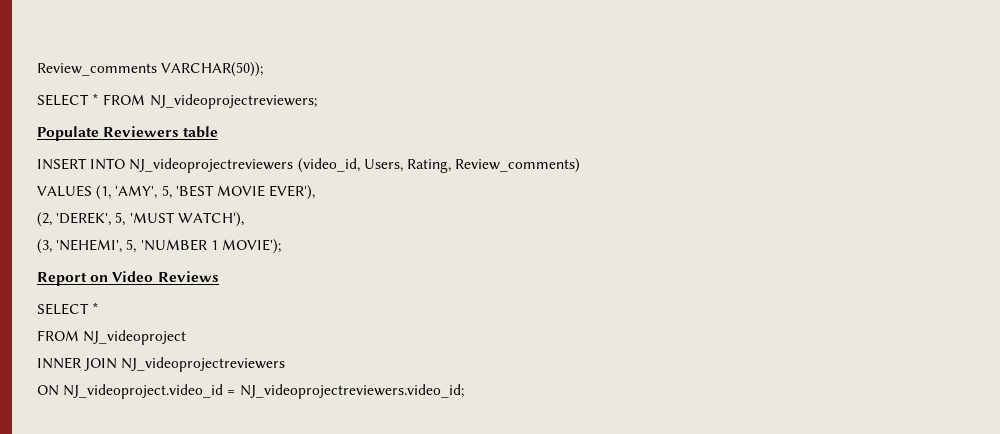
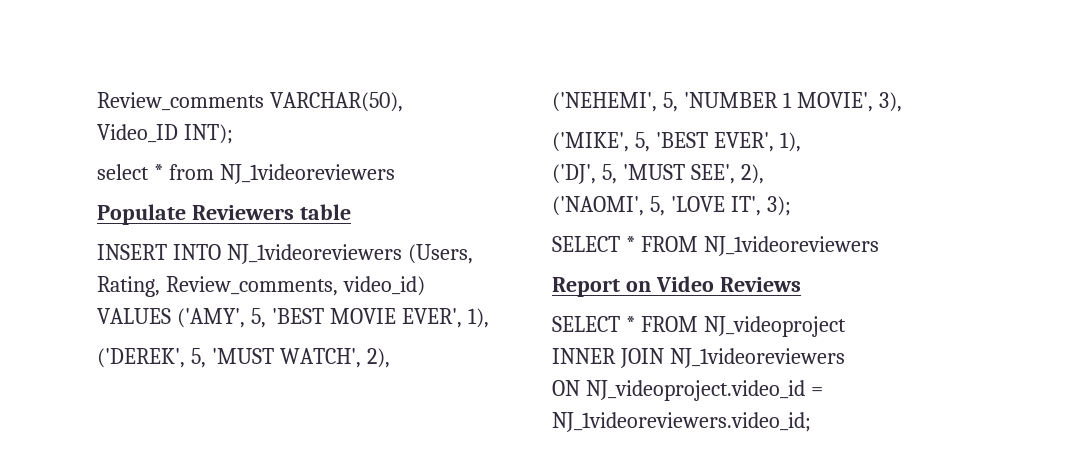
- Review_comments VARCHAR(50));
- SELECT * FROM NJ_videoprojectreviewers;
+ Review_comments VARCHAR(50),
+ Video_ID INT);
+ select * from NJ_1videoreviewers
- INSERT INTO NJ_videoprojectreviewers (video_id, Users, Rating, Review_comments)
+ INSERT INTO NJ_1videoreviewers (Users, Rating, Review_comments, video_id)
- VALUES (1, 'AMY', 5, 'BEST MOVIE EVER'),
- (2, 'DEREK', 5, 'MUST WATCH'),
- (3, 'NEHEMI', 5, 'NUMBER 1 MOVIE');
+ VALUES ('AMY', 5, 'BEST MOVIE EVER', 1),
+ ('DEREK', 5, 'MUST WATCH', 2),
+ ('NEHEMI', 5, 'NUMBER 1 MOVIE', 3),
+ ('MIKE', 5, 'BEST EVER', 1),
+ ('DJ', 5, 'MUST SEE', 2),
+ ('NAOMI', 5, 'LOVE IT', 3);
+ SELECT * FROM NJ_1videoreviewers
  Report on Video Reviews
- SELECT *
- FROM NJ_videoproject
+ SELECT * FROM NJ_videoproject
- INNER JOIN NJ_videoprojectreviewers
+ INNER JOIN NJ_1videoreviewers
- ON NJ_videoproject.video_id = NJ_videoprojectreviewers.video_id;
+ ON NJ_videoproject.video_id = NJ_1videoreviewers.video_id;

